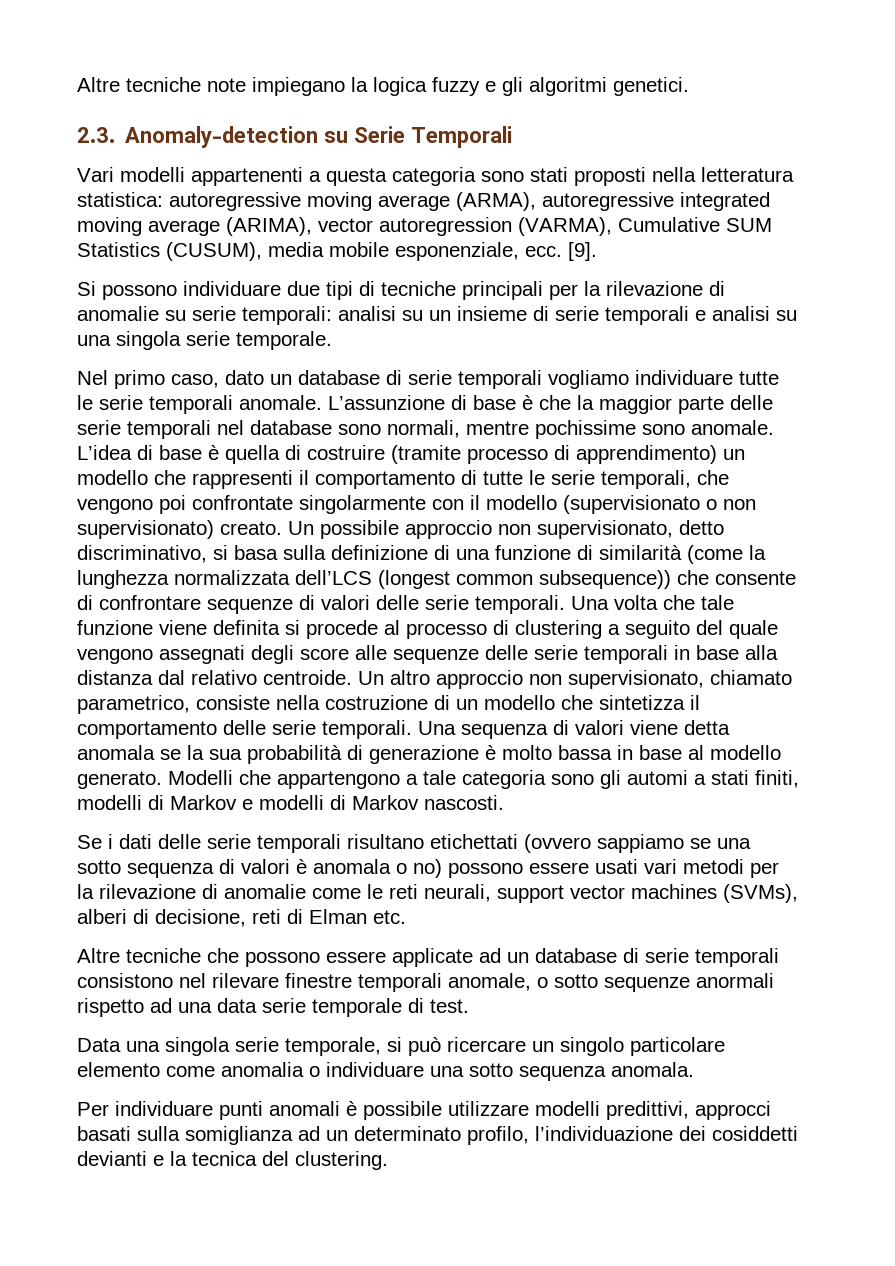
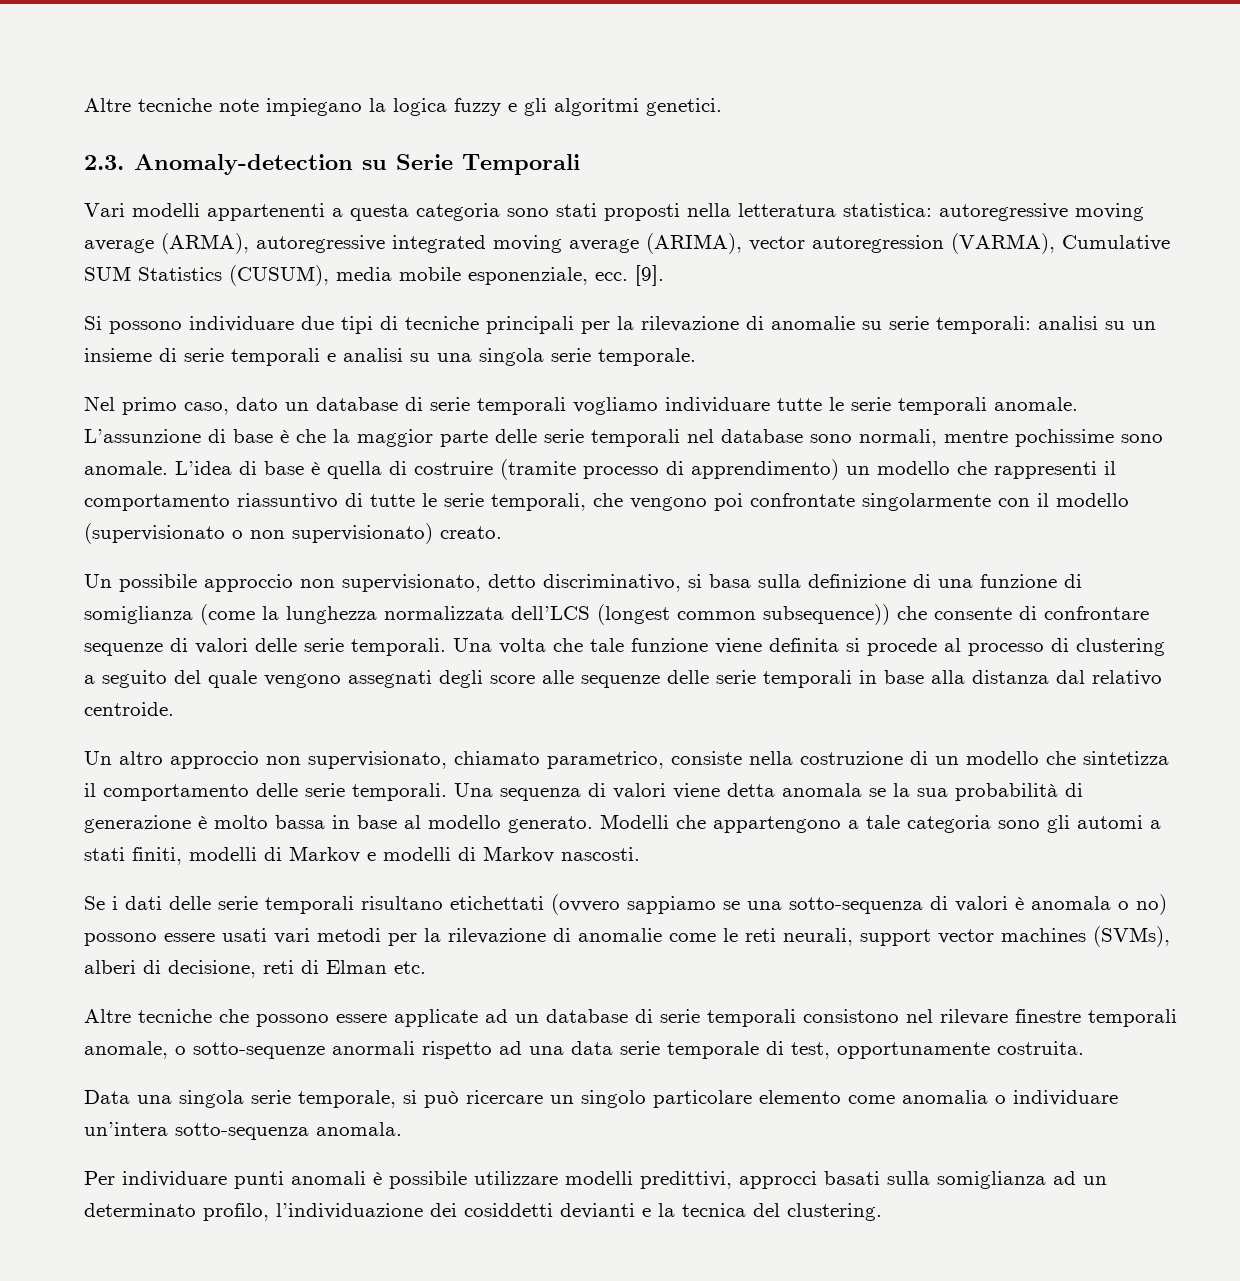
- L’idea di base è quella di costruire (tramite processo di apprendimento) un modello che rappresenti il comportamento di tutte le serie temporali, che vengono poi confrontate singolarmente con il modello (supervisionato o non supervisionato) creato. Un possibile approccio non supervisionato, detto discriminativo, si basa sulla definizione di una funzione di similarità (come la lunghezza normalizzata dell’LCS (longest common subsequence)) che consente di confrontare sequenze di valori delle serie temporali.
+ L’idea di base è quella di costruire (tramite processo di apprendimento) un modello che rappresenti il comportamento riassuntivo di tutte le serie temporali, che vengono poi confrontate singolarmente con il modello (supervisionato o non supervisionato) creato.
+ Un possibile approccio non supervisionato, detto discriminativo, si basa sulla definizione di una funzione di somiglianza (come la lunghezza normalizzata dell’LCS (longest common subsequence)) che consente di confrontare sequenze di valori delle serie temporali.
- Una volta che tale funzione viene definita si procede al processo di clustering a seguito del quale vengono assegnati degli score alle sequenze delle serie temporali in base alla distanza dal relativo centroide. Un altro approccio non supervisionato, chiamato parametrico, consiste nella costruzione di un modello che sintetizza il comportamento delle serie temporali.
+ Una volta che tale funzione viene definita si procede al processo di clustering a seguito del quale vengono assegnati degli score alle sequenze delle serie temporali in base alla distanza dal relativo centroide.
+ Un altro approccio non supervisionato, chiamato parametrico, consiste nella costruzione di un modello che sintetizza il comportamento delle serie temporali.
- Se i dati delle serie temporali risultano etichettati (ovvero sappiamo se una sotto sequenza di valori è anomala o no) possono essere usati vari metodi per la rilevazione di anomalie come le reti neurali, support vector machines (SVMs), alberi di decisione, reti di Elman etc.
+ Se i dati delle serie temporali risultano etichettati (ovvero sappiamo se una sotto-sequenza di valori è anomala o no) possono essere usati vari metodi per la rilevazione di anomalie come le reti neurali, support vector machines (SVMs), alberi di decisione, reti di Elman etc.
- Altre tecniche che possono essere applicate ad un database di serie temporali consistono nel rilevare finestre temporali anomale, o sotto sequenze anormali rispetto ad una data serie temporale di test.
+ Altre tecniche che possono essere applicate ad un database di serie temporali consistono nel rilevare finestre temporali anomale, o sotto-sequenze anormali rispetto ad una data serie temporale di test, opportunamente costruita.
- Data una singola serie temporale, si può ricercare un singolo particolare elemento come anomalia o individuare una sotto sequenza anomala.
+ Data una singola serie temporale, si può ricercare un singolo particolare elemento come anomalia o individuare un’intera sotto-sequenza anomala.

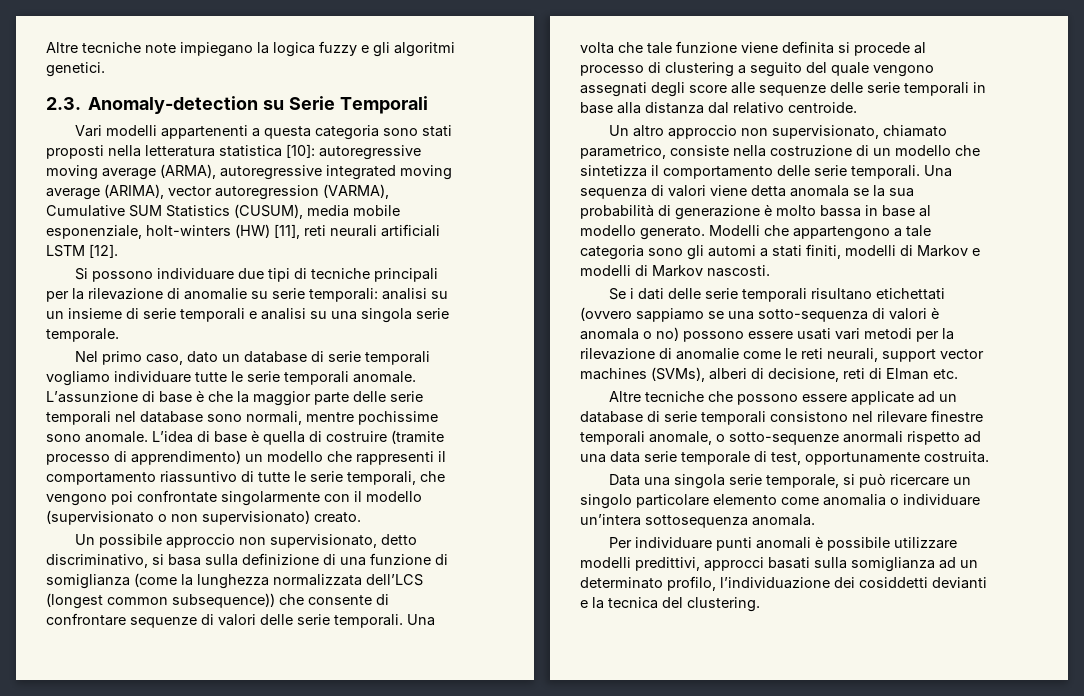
- Vari modelli appartenenti a questa categoria sono stati proposti nella letteratura statistica: autoregressive moving average (ARMA), autoregressive integrated moving average (ARIMA), vector autoregression (VARMA), Cumulative SUM Statistics (CUSUM), media mobile esponenziale, ecc. [9].
+ Vari modelli appartenenti a questa categoria sono stati proposti nella letteratura statistica [10]: autoregressive moving average (ARMA), autoregressive integrated moving average (ARIMA), vector autoregression (VARMA), Cumulative SUM Statistics (CUSUM), media mobile esponenziale, holt-winters (HW) [11], reti neurali artificiali LSTM [12].
- Data una singola serie temporale, si può ricercare un singolo particolare elemento come anomalia o individuare un’intera sotto-sequenza anomala.
+ Data una singola serie temporale, si può ricercare un singolo particolare elemento come anomalia o individuare un’intera sottosequenza anomala.

